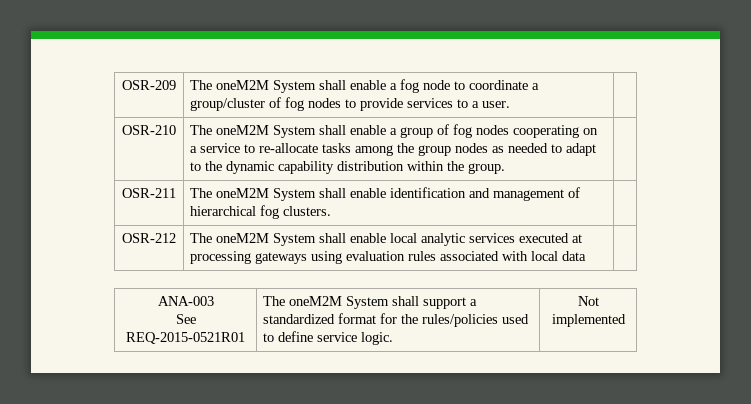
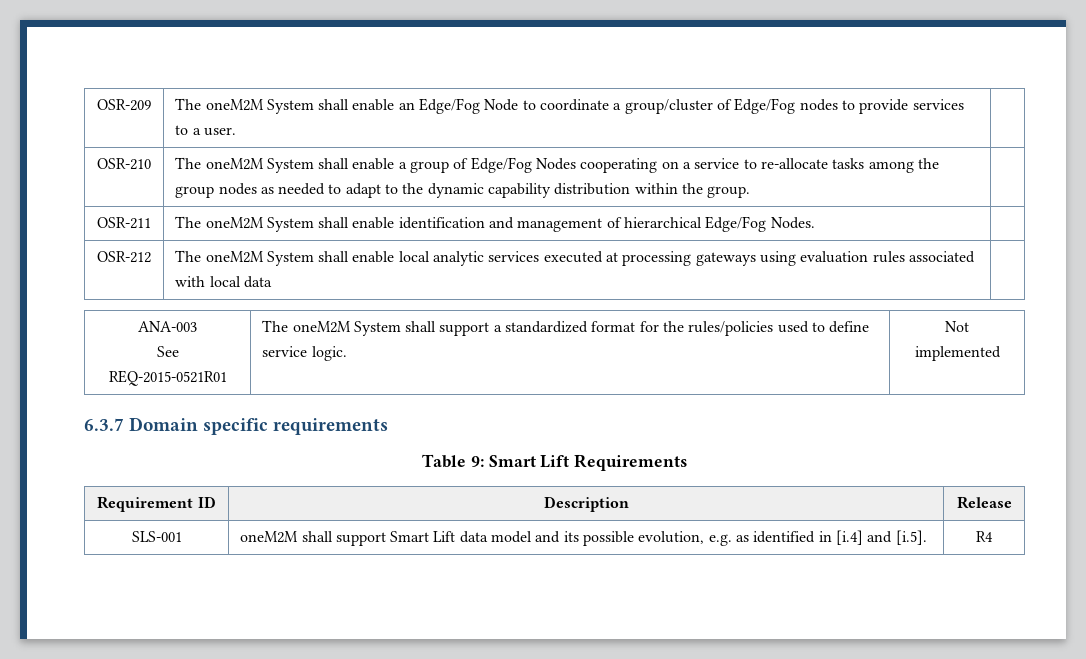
- OSR-209 | The oneM2M System shall enable a fog node to coordinate a group/cluster of fog nodes to provide services to a user. |
+ OSR-209 | The oneM2M System shall enable an Edge/Fog Node to coordinate a group/cluster of Edge/Fog nodes to provide services to a user. |
- OSR-210 | The oneM2M System shall enable a group of fog nodes cooperating on a service to re-allocate tasks among the group nodes as needed to adapt to the dynamic capability distribution within the group. |
+ OSR-210 | The oneM2M System shall enable a group of Edge/Fog Nodes cooperating on a service to re-allocate tasks among the group nodes as needed to adapt to the dynamic capability distribution within the group. |
- OSR-211 | The oneM2M System shall enable identification and management of hierarchical fog clusters. |
+ OSR-211 | The oneM2M System shall enable identification and management of hierarchical Edge/Fog Nodes. |
+ 6.3.7 Domain specific requirements
+ Table 9: Smart Lift Requirements
+ Requirement ID | Description | Release
+ SLS-001 | oneM2M shall support Smart Lift data model and its possible evolution, e.g. as identified in [i.4] and [i.5]. | R4

